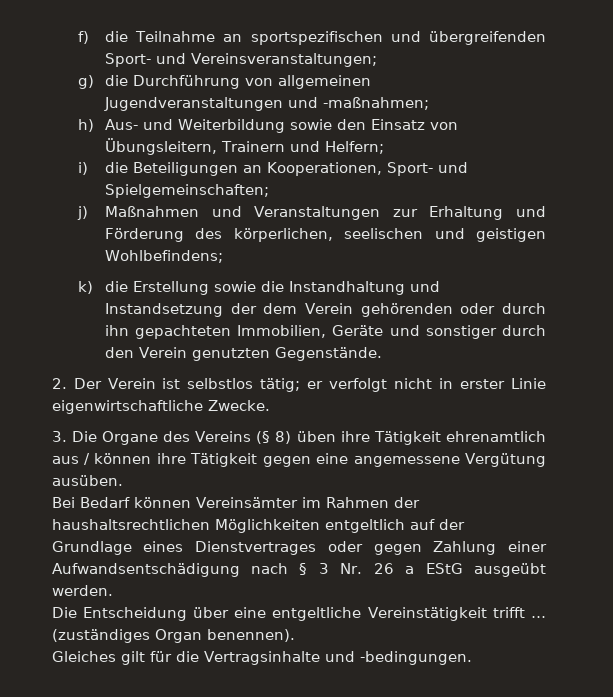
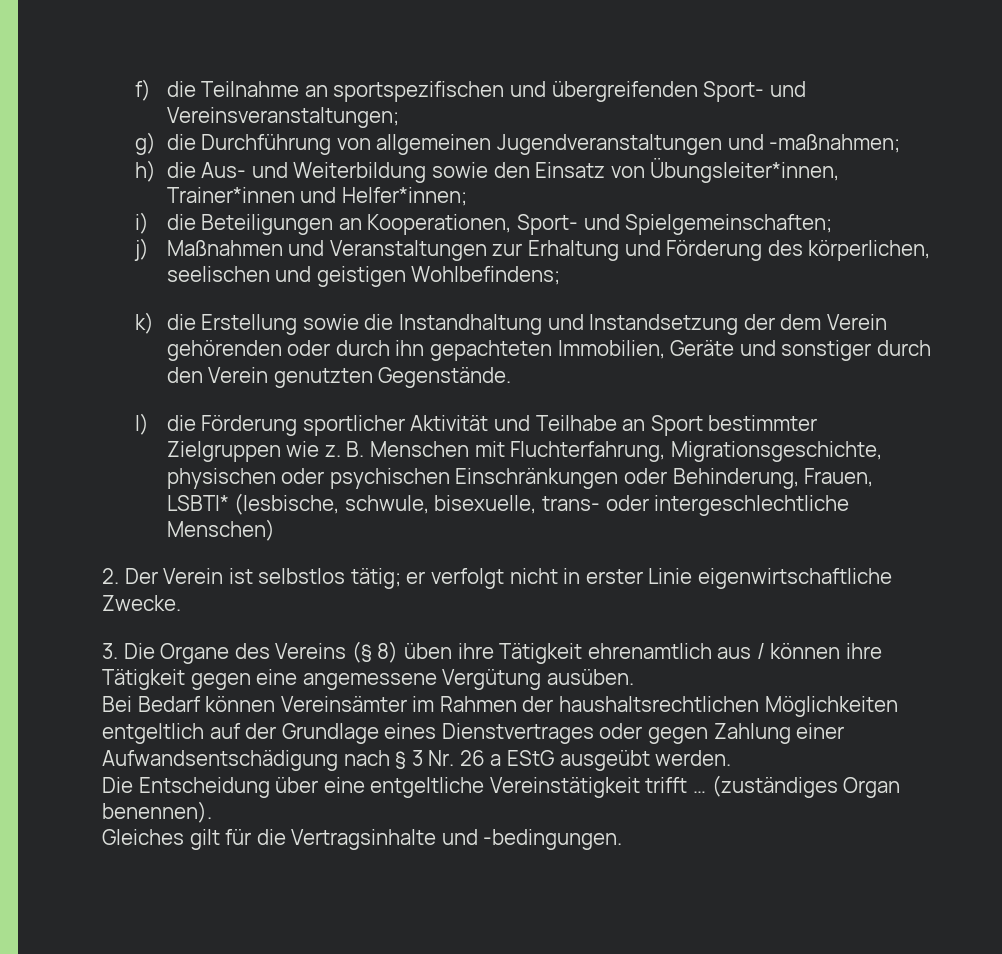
- h) Aus- und Weiterbildung sowie den Einsatz von Übungsleitern, Trainern und Helfern;
+ h) die Aus- und Weiterbildung sowie den Einsatz von Übungsleiter*innen, Trainer*innen und Helfer*innen;
+ l) die Förderung sportlicher Aktivität und Teilhabe an Sport bestimmter Zielgruppen wie z. B. Menschen mit Fluchterfahrung, Migrationsgeschichte, physischen oder psychischen Einschränkungen oder Behinderung, Frauen, LSBTI* (lesbische, schwule, bisexuelle, trans- oder intergeschlechtliche Menschen)

